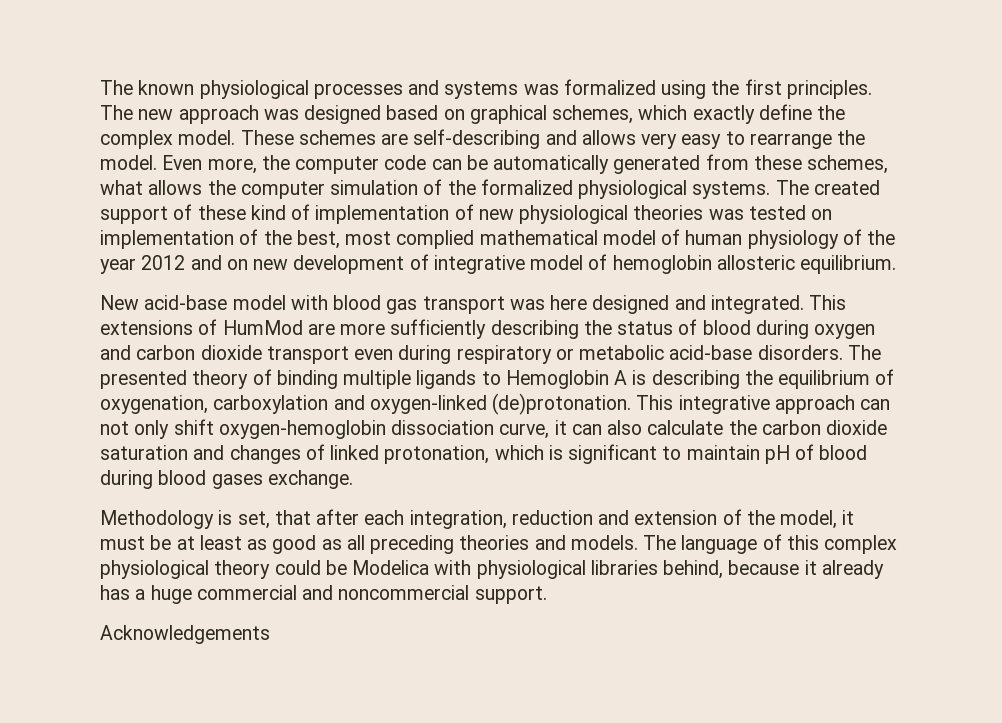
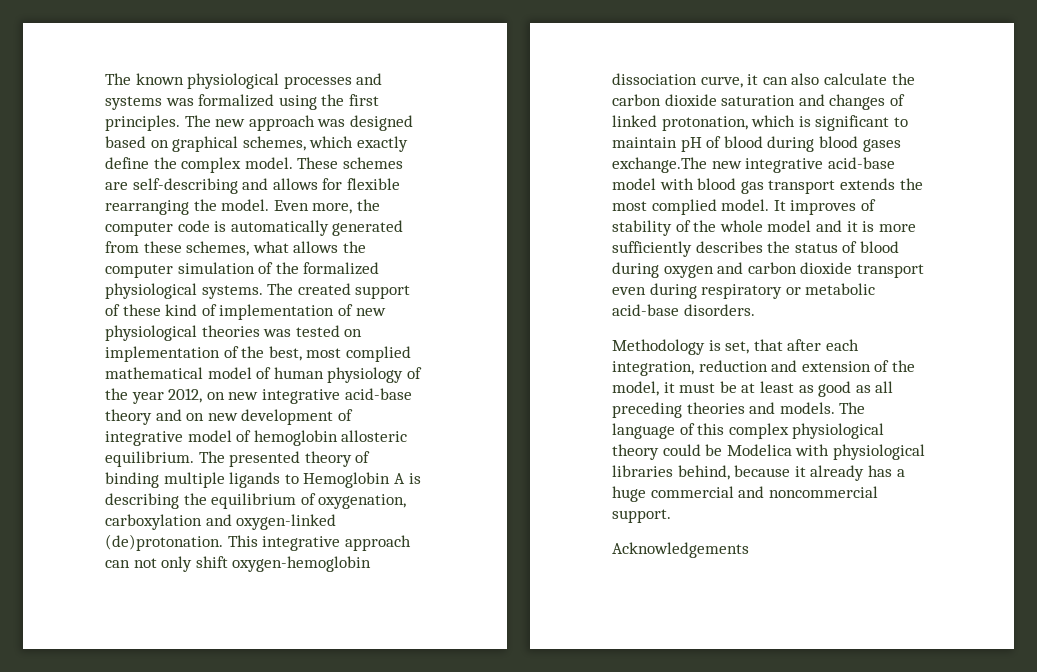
- These schemes are self-describing and allows very easy to rearrange the model.
+ These schemes are self-describing and allows for flexible rearranging the model.
- Even more, the computer code can be automatically generated from these schemes, what allows the computer simulation of the formalized physiological systems.
+ Even more, the computer code is automatically generated from these schemes, what allows the computer simulation of the formalized physiological systems.
- The created support of these kind of implementation of new physiological theories was tested on implementation of the best, most complied mathematical model of human physiology of the year 2012 and on new development of integrative model of hemoglobin allosteric equilibrium.
- New acid-base model with blood gas transport was here designed and integrated. This extensions of HumMod are more sufficiently describing the status of blood during oxygen and carbon dioxide transport even during respiratory or metabolic acid-base disorders.
+ The created support of these kind of implementation of new physiological theories was tested on implementation of the best, most complied mathematical model of human physiology of the year 2012, on new integrative acid-base theory and on new development of integrative model of hemoglobin allosteric equilibrium.
- This integrative approach can not only shift oxygen-hemoglobin dissociation curve, it can also calculate the carbon dioxide saturation and changes of linked protonation, which is significant to maintain pH of blood during blood gases exchange.
+ This integrative approach can not only shift oxygen-hemoglobin dissociation curve, it can also calculate the carbon dioxide saturation and changes of linked protonation, which is significant to maintain pH of blood during blood gases exchange.The new integrative acid-base model with blood gas transport extends the most complied model. It improves of stability of the whole model and it is more sufficiently describes the status of blood during oxygen and carbon dioxide transport even during respiratory or metabolic acid-base disorders.

